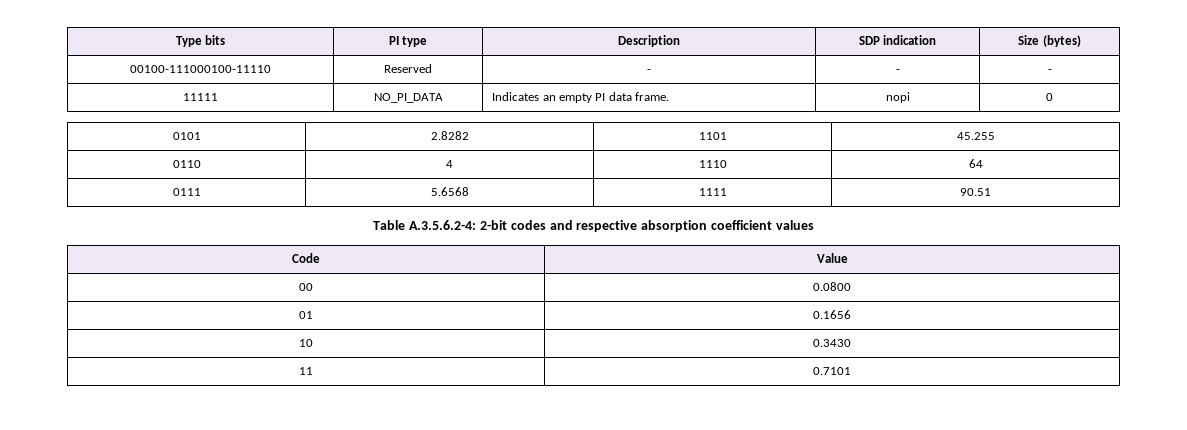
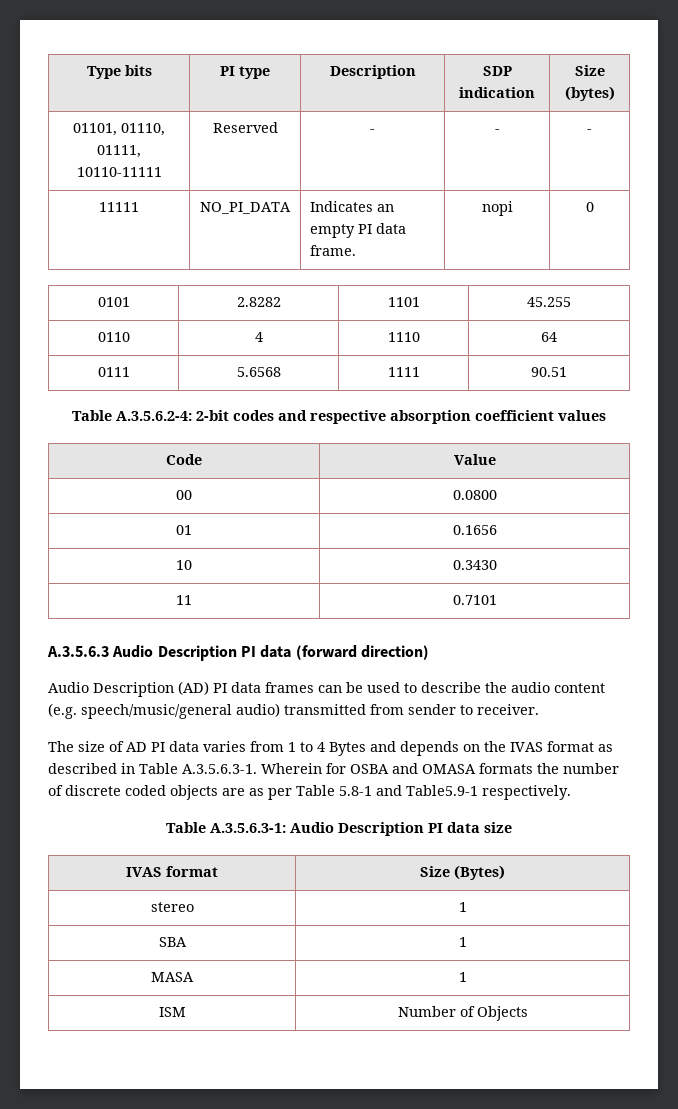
- 00100-111000100-11110 | Reserved | - | - | -
+ 01101, 01110, 01111, 10110-11111 | Reserved | - | - | -
+ A.3.5.6.3 Audio Description PI data (forward direction)
+ Audio Description (AD) PI data frames can be used to describe the audio content (e.g. speech/music/general audio) transmitted from sender to receiver.
+ The size of AD PI data varies from 1 to 4 Bytes and depends on the IVAS format as described in Table A.3.5.6.3-1. Wherein for OSBA and OMASA formats the number of discrete coded objects are as per Table 5.8-1 and Table5.9-1 respectively.
+ Table A.3.5.6.3-1: Audio Description PI data size
+ IVAS format | Size (Bytes)
+ stereo | 1
+ SBA | 1
+ MASA | 1
+ ISM | Number of Objects

